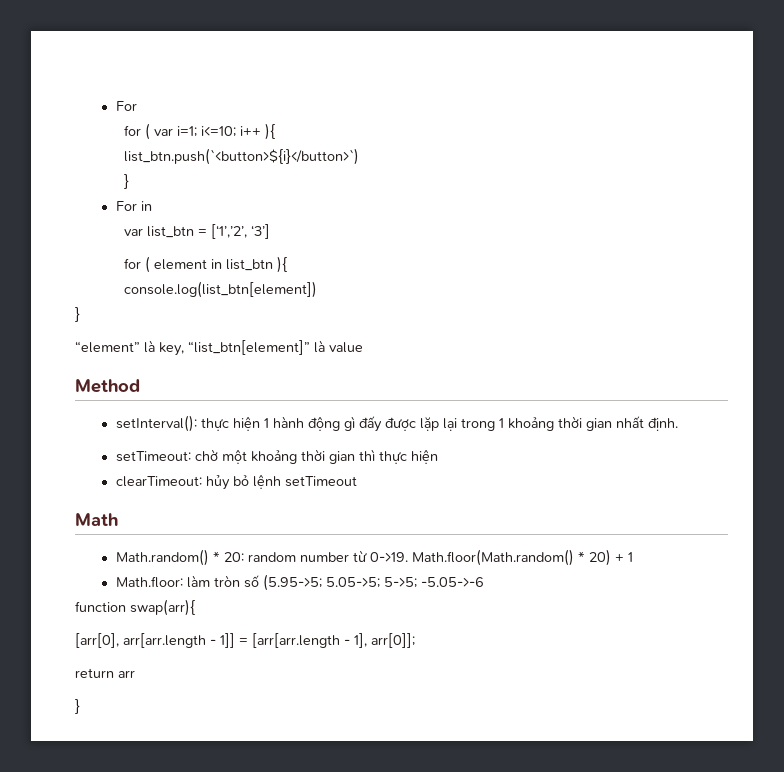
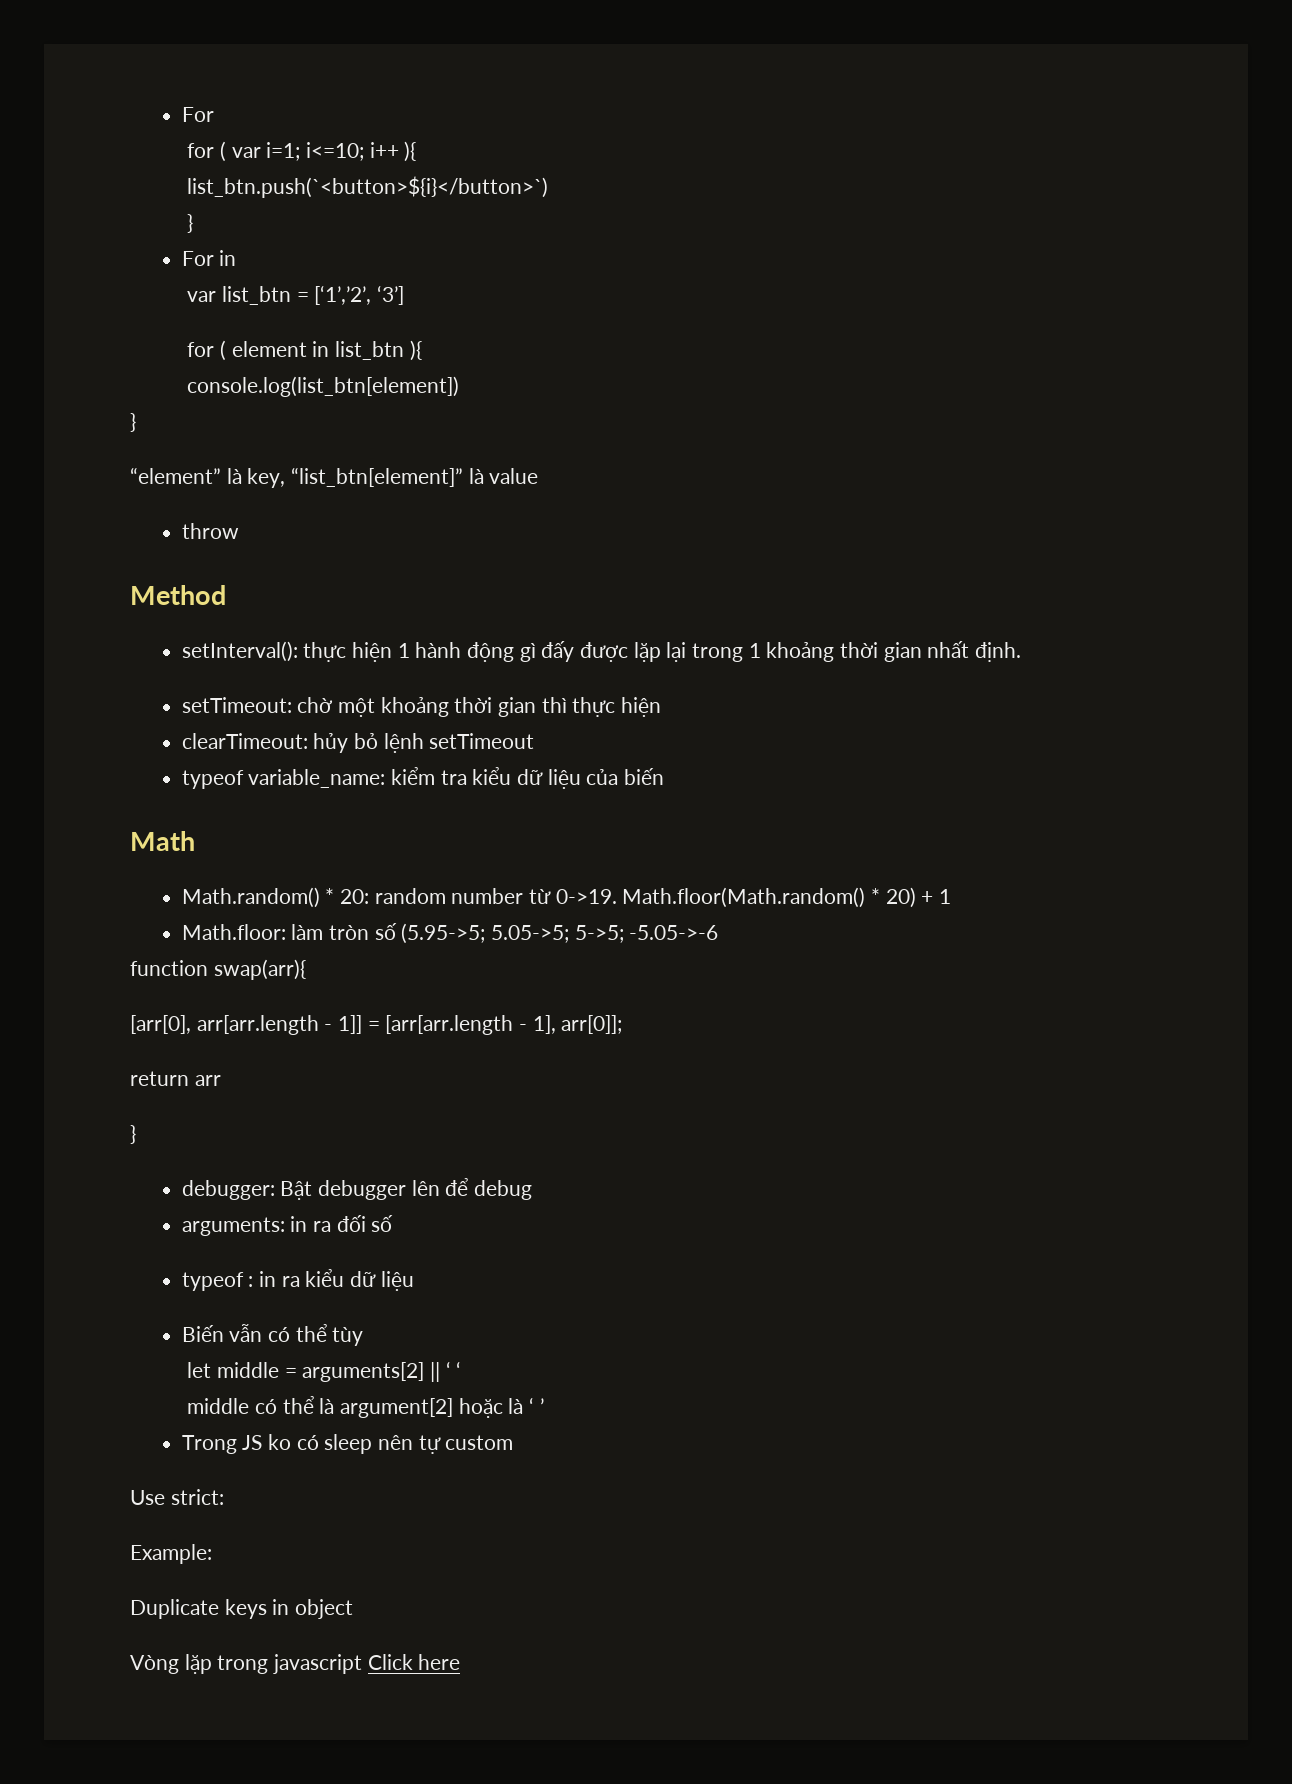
+ throw
+ typeof variable_name: kiểm tra kiểu dữ liệu của biến
+ debugger: Bật debugger lên để debug
+ arguments: in ra đối số
+ typeof : in ra kiểu dữ liệu
+ Biến vẫn có thể tùy
+ let middle = arguments[2] || ‘ ‘
+ middle có thể là argument[2] hoặc là ‘ ’
+ Trong JS ko có sleep nên tự custom
+ Use strict:
+ Example:
+ Duplicate keys in object
+ Vòng lặp trong javascript Click here

